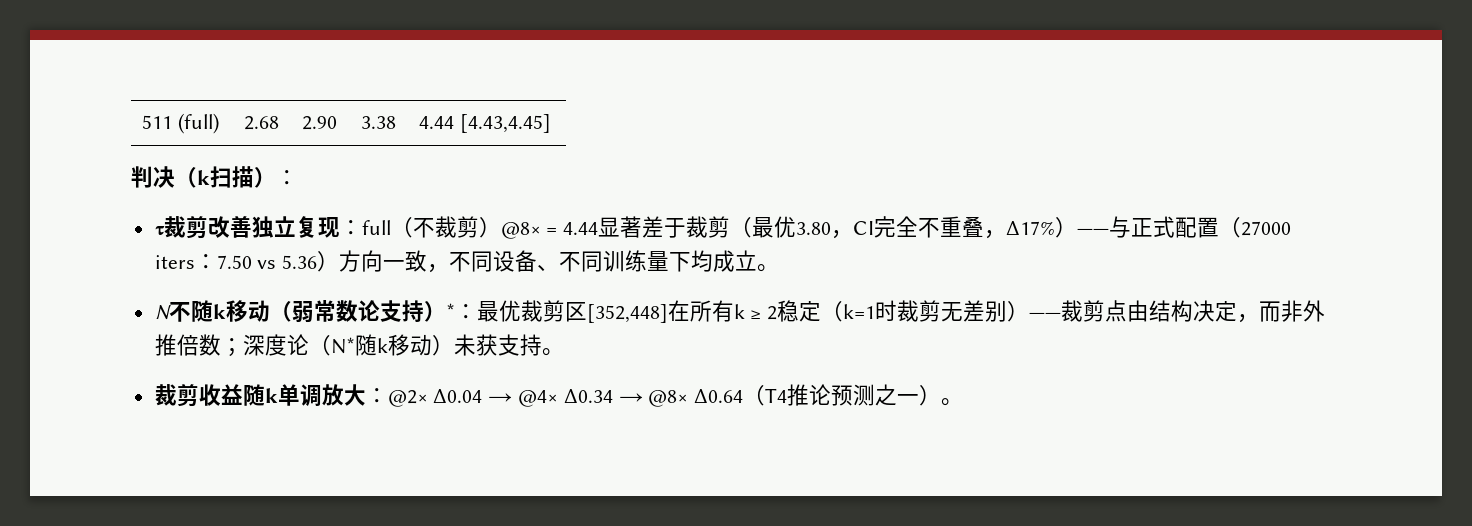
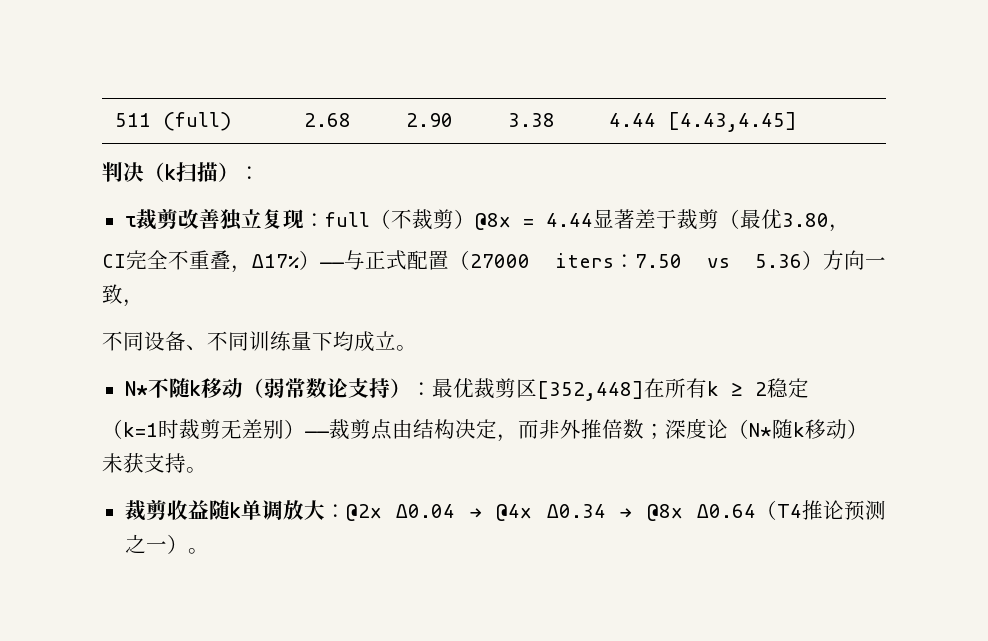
- τ裁剪改善独立复现：full（不裁剪）@8× = 4.44显著差于裁剪（最优3.80，CI完全不重叠，Δ17%）——与正式配置（27000 iters：7.50 vs 5.36）方向一致，不同设备、不同训练量下均成立。
+ τ裁剪改善独立复现：full（不裁剪）@8× = 4.44显著差于裁剪（最优3.80，
+ CI完全不重叠，Δ17%）——与正式配置（27000 iters：7.50 vs 5.36）方向一致，
+ 不同设备、不同训练量下均成立。
- N不随k移动（弱常数论支持）*：最优裁剪区[352,448]在所有k ≥ 2稳定（k=1时裁剪无差别）——裁剪点由结构决定，而非外推倍数；深度论（N*随k移动）未获支持。
+ N*不随k移动（弱常数论支持）：最优裁剪区[352,448]在所有k ≥ 2稳定
+ （k=1时裁剪无差别）——裁剪点由结构决定，而非外推倍数；深度论（N*随k移动）未获支持。

